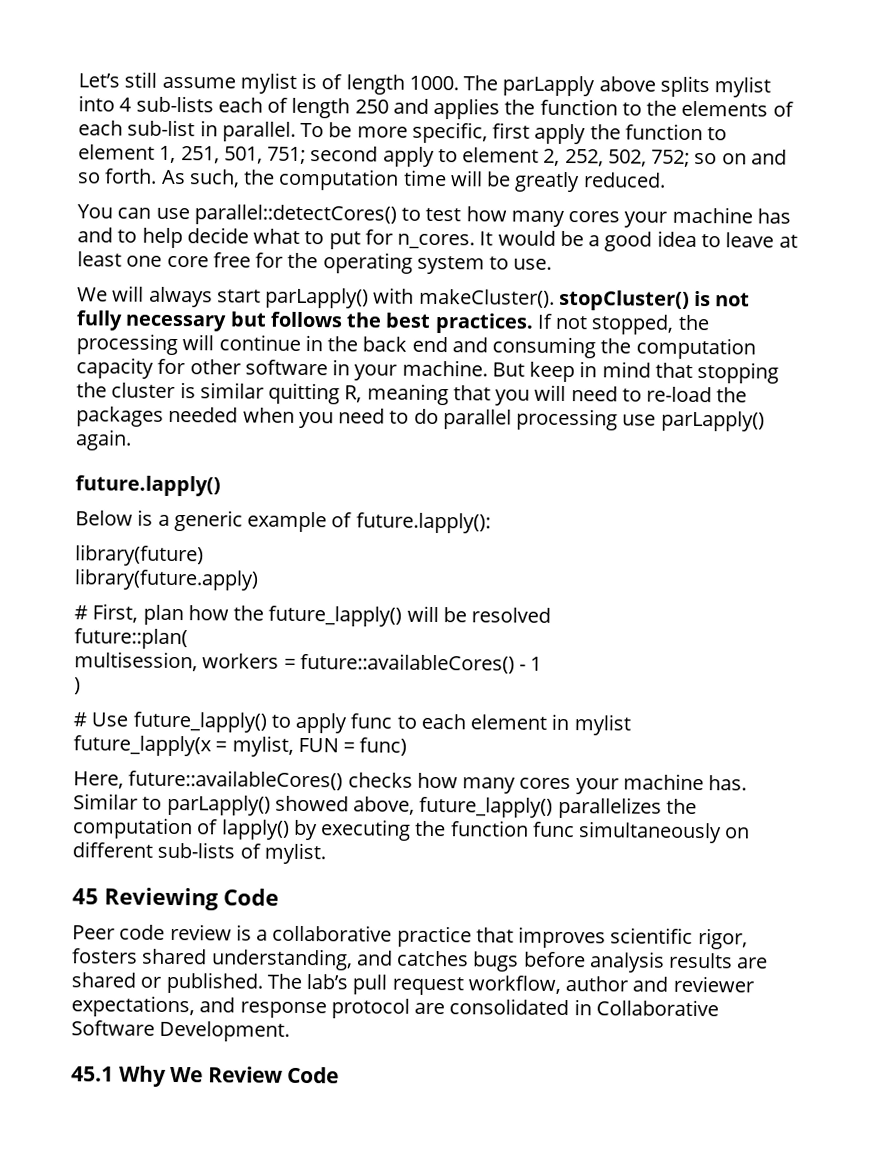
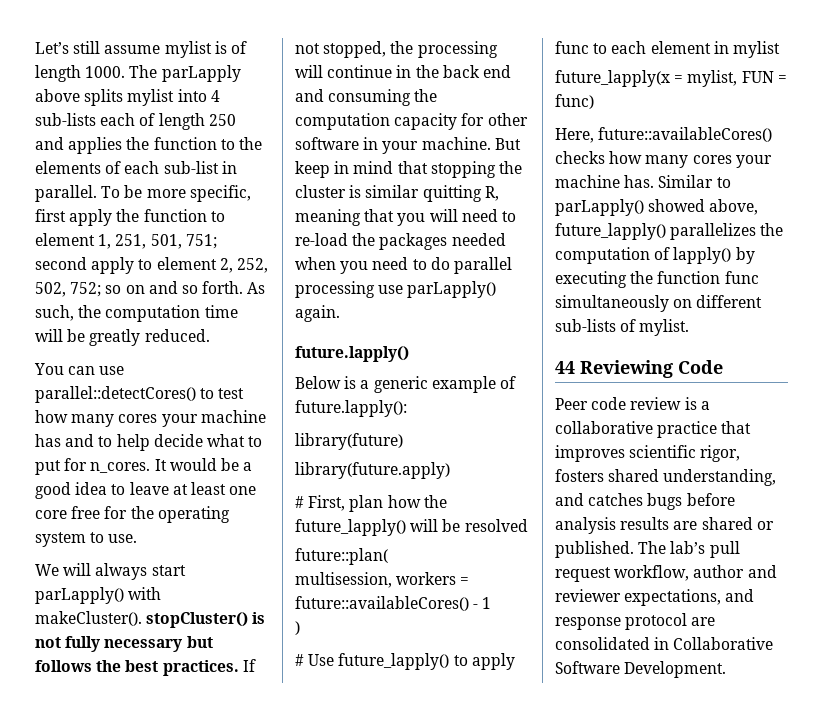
- 45 Reviewing Code
+ 44 Reviewing Code
- 45.1 Why We Review Code

